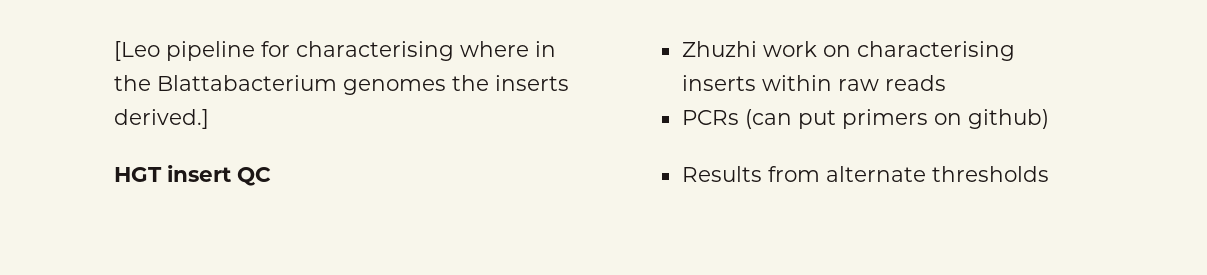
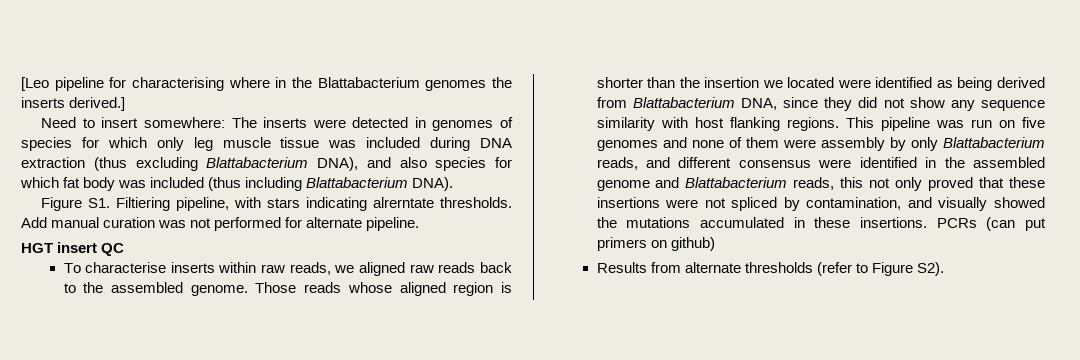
+ Need to insert somewhere: The inserts were detected in genomes of species for which only leg muscle tissue was included during DNA extraction (thus excluding Blattabacterium DNA), and also species for which fat body was included (thus including Blattabacterium DNA).
+ Figure S1. Filtiering pipeline, with stars indicating alrerntate thresholds. Add manual curation was not performed for alternate pipeline.
  HGT insert QC
- Zhuzhi work on characterising inserts within raw reads
- PCRs (can put primers on github)
+ To characterise inserts within raw reads, we aligned raw reads back to the assembled genome. Those reads whose aligned region is shorter than the insertion we located were identified as being derived from Blattabacterium DNA, since they did not show any sequence similarity with host flanking regions. This pipeline was run on five genomes and none of them were assembly by only Blattabacterium reads, and different consensus were identified in the assembled genome and Blattabacterium reads, this not only proved that these insertions were not spliced by contamination, and visually showed the mutations accumulated in these insertions. PCRs (can put primers on github)
- Results from alternate thresholds
+ Results from alternate thresholds (refer to Figure S2).

